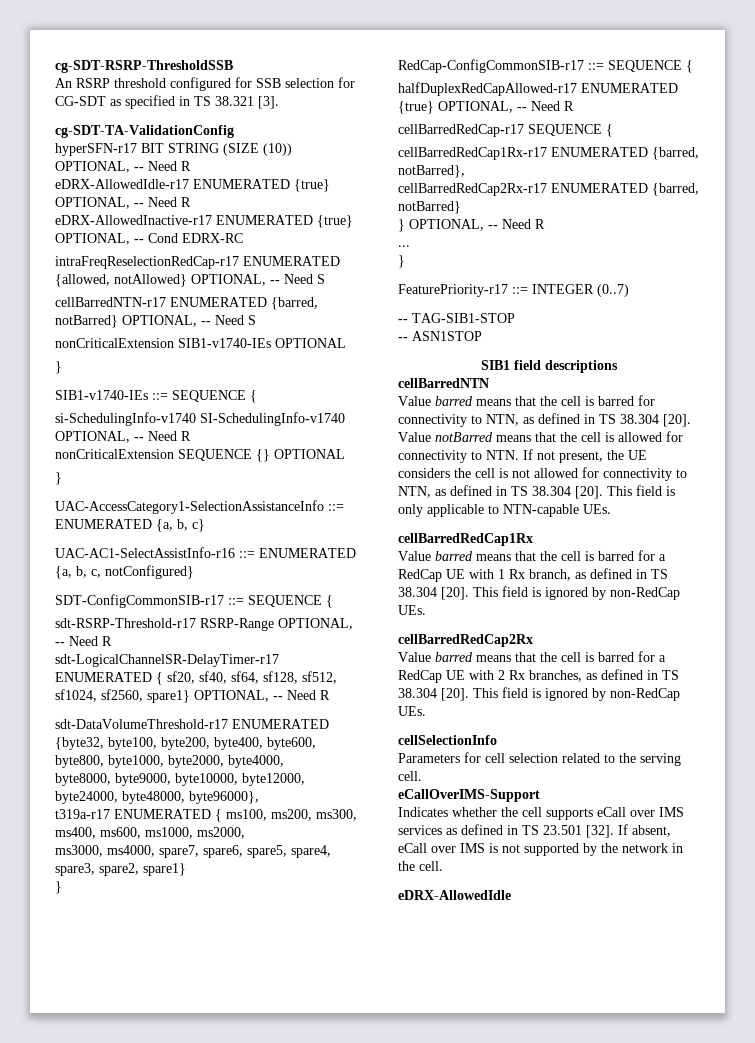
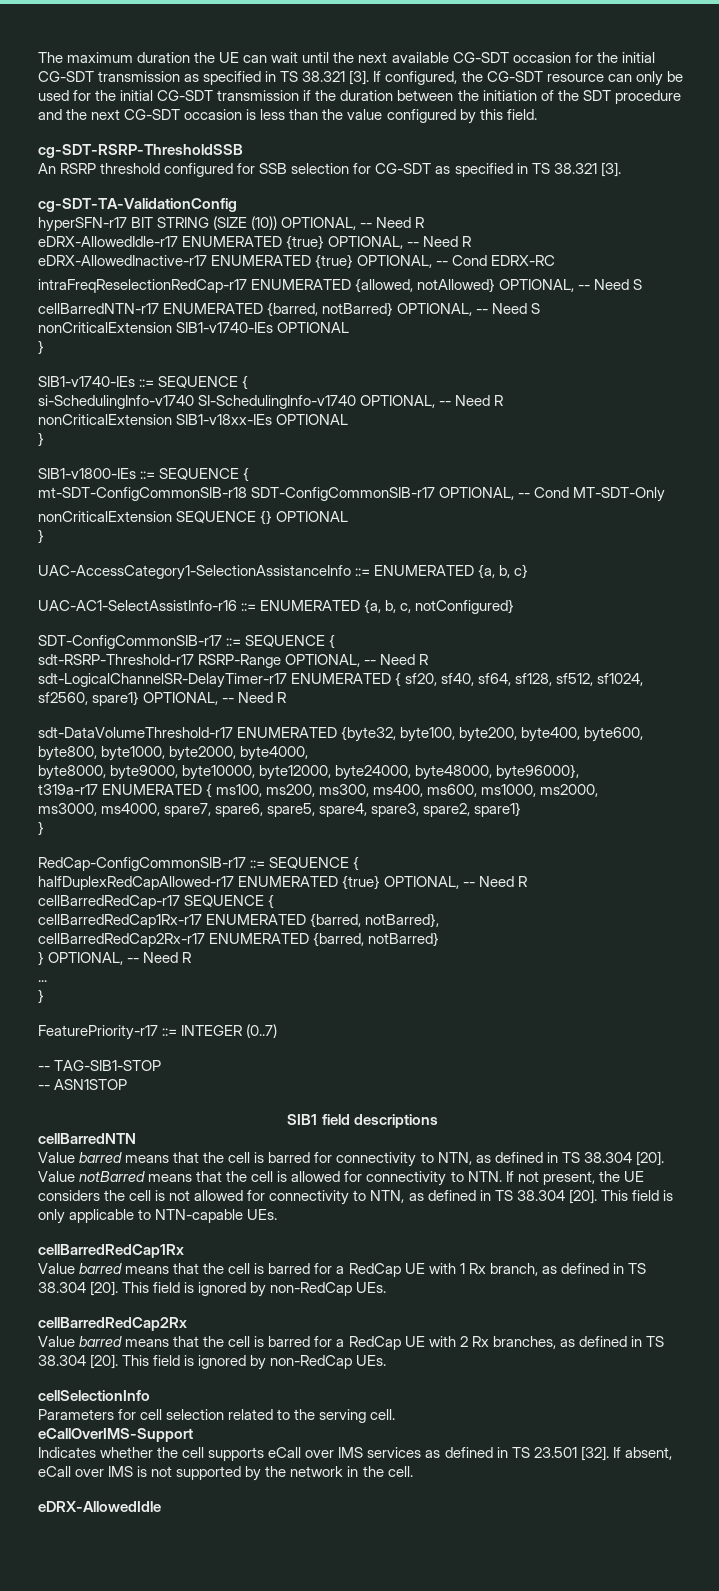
+ The maximum duration the UE can wait until the next available CG-SDT occasion for the initial CG-SDT transmission as specified in TS 38.321 [3]. If configured, the CG-SDT resource can only be used for the initial CG-SDT transmission if the duration between the initiation of the SDT procedure and the next CG-SDT occasion is less than the value configured by this field.
+ nonCriticalExtension SIB1-v18xx-IEs OPTIONAL
+ }
+ SIB1-v1800-IEs ::= SEQUENCE {
+ mt-SDT-ConfigCommonSIB-r18 SDT-ConfigCommonSIB-r17 OPTIONAL, -- Cond MT-SDT-Only

